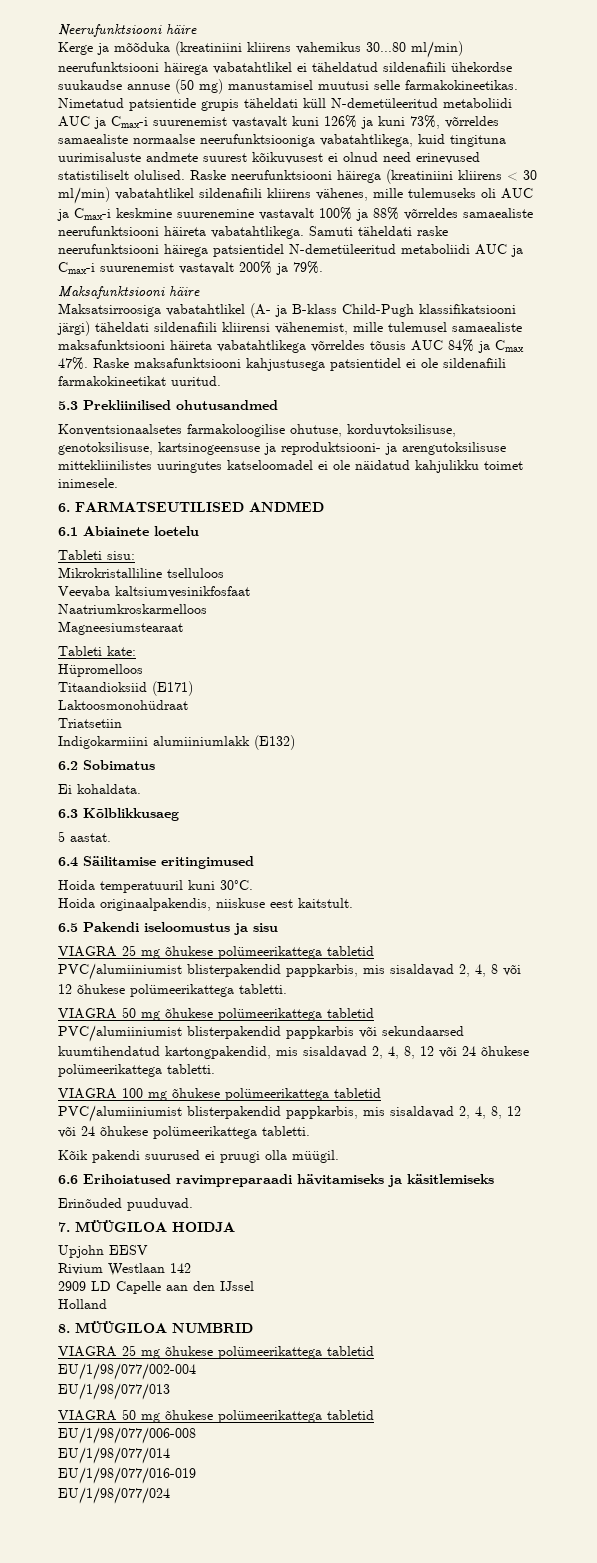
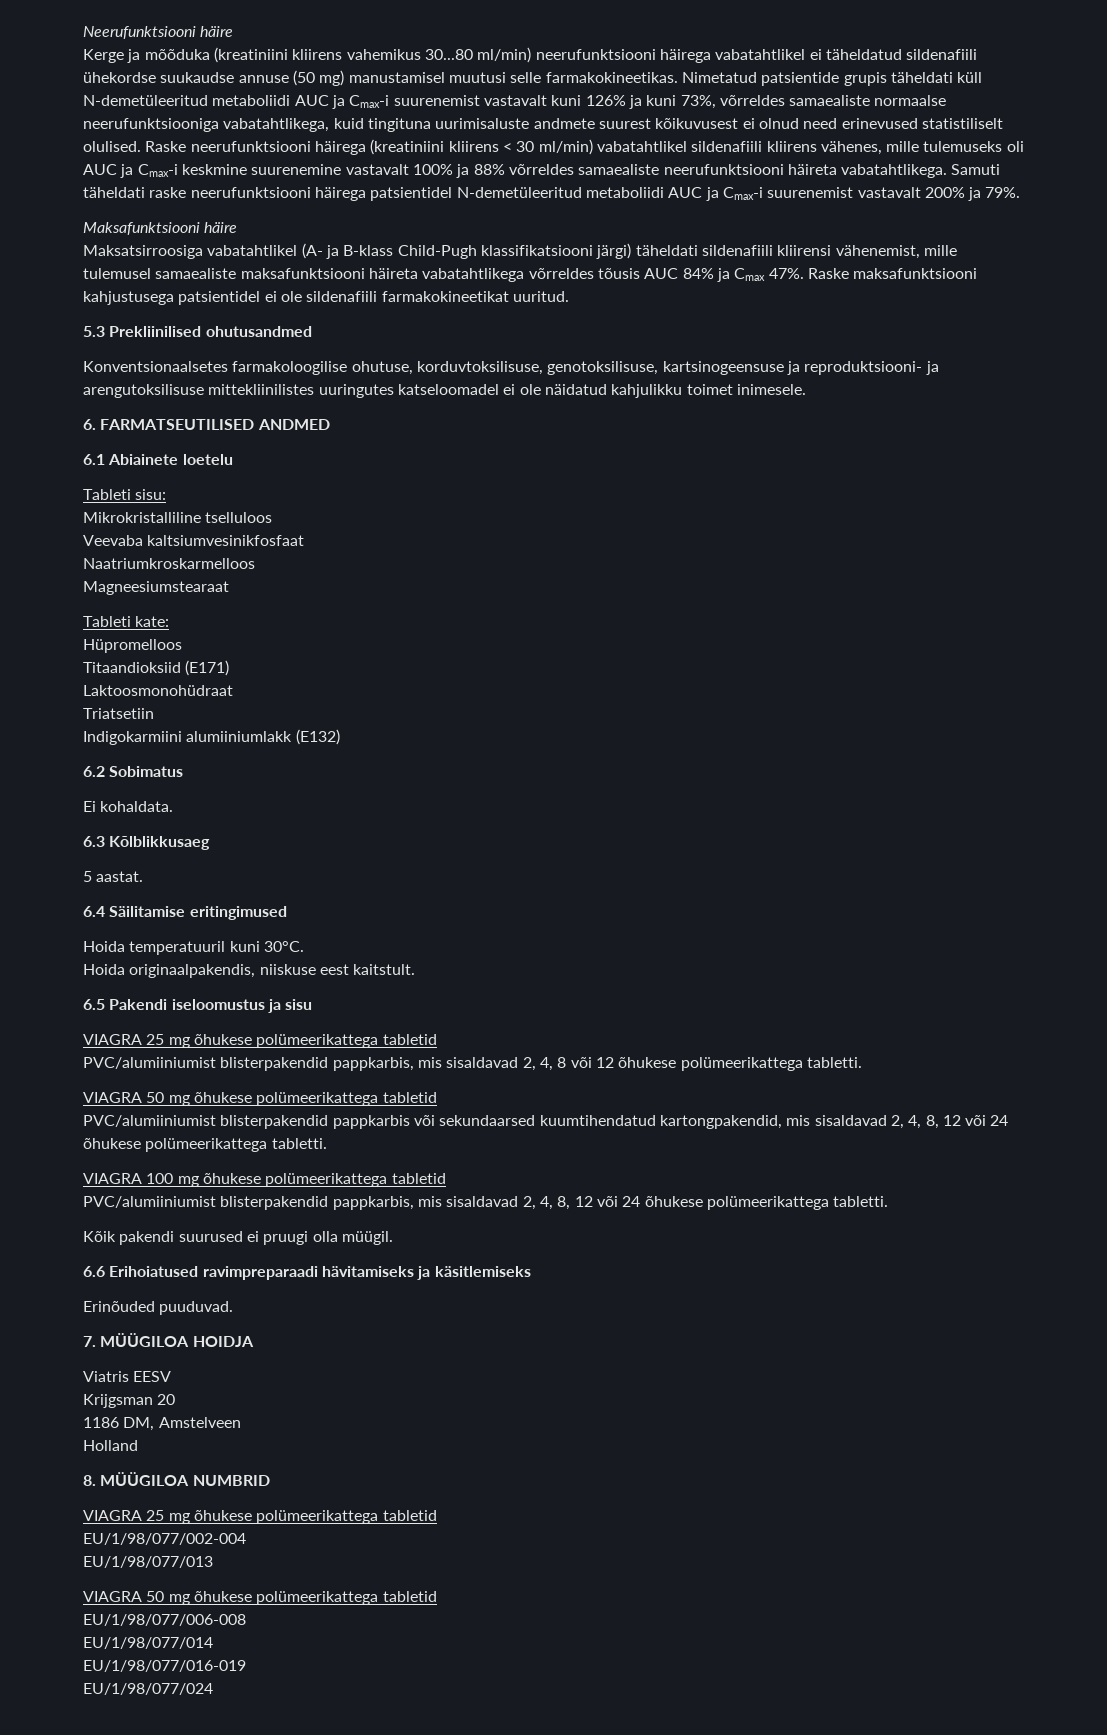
- Upjohn EESV
+ Viatris EESV
- Rivium Westlaan 142
- 2909 LD Capelle aan den IJssel
+ Krijgsman 20
+ 1186 DM, Amstelveen

